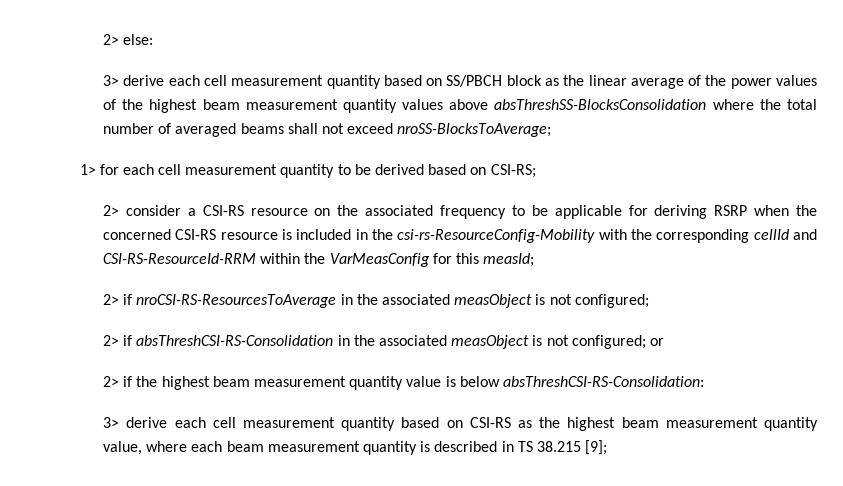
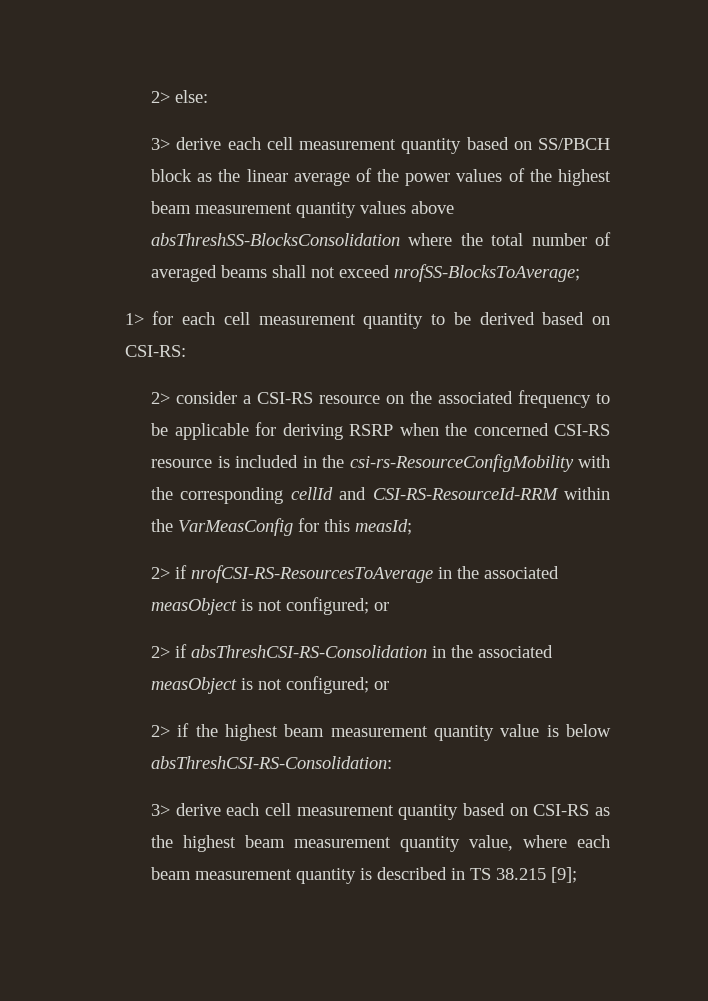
- 3> derive each cell measurement quantity based on SS/PBCH block as the linear average of the power values of the highest beam measurement quantity values above absThreshSS-BlocksConsolidation where the total number of averaged beams shall not exceed nroSS-BlocksToAverage;
+ 3> derive each cell measurement quantity based on SS/PBCH block as the linear average of the power values of the highest beam measurement quantity values above absThreshSS-BlocksConsolidation where the total number of averaged beams shall not exceed nrofSS-BlocksToAverage;
- 1> for each cell measurement quantity to be derived based on CSI-RS;
+ 1> for each cell measurement quantity to be derived based on CSI-RS:
- 2> consider a CSI-RS resource on the associated frequency to be applicable for deriving RSRP when the concerned CSI-RS resource is included in the csi-rs-ResourceConfig-Mobility with the corresponding cellId and CSI-RS-ResourceId-RRM within the VarMeasConfig for this measId;
+ 2> consider a CSI-RS resource on the associated frequency to be applicable for deriving RSRP when the concerned CSI-RS resource is included in the csi-rs-ResourceConfigMobility with the corresponding cellId and CSI-RS-ResourceId-RRM within the VarMeasConfig for this measId;
- 2> if nroCSI-RS-ResourcesToAverage in the associated measObject is not configured;
+ 2> if nrofCSI-RS-ResourcesToAverage in the associated measObject is not configured; or

